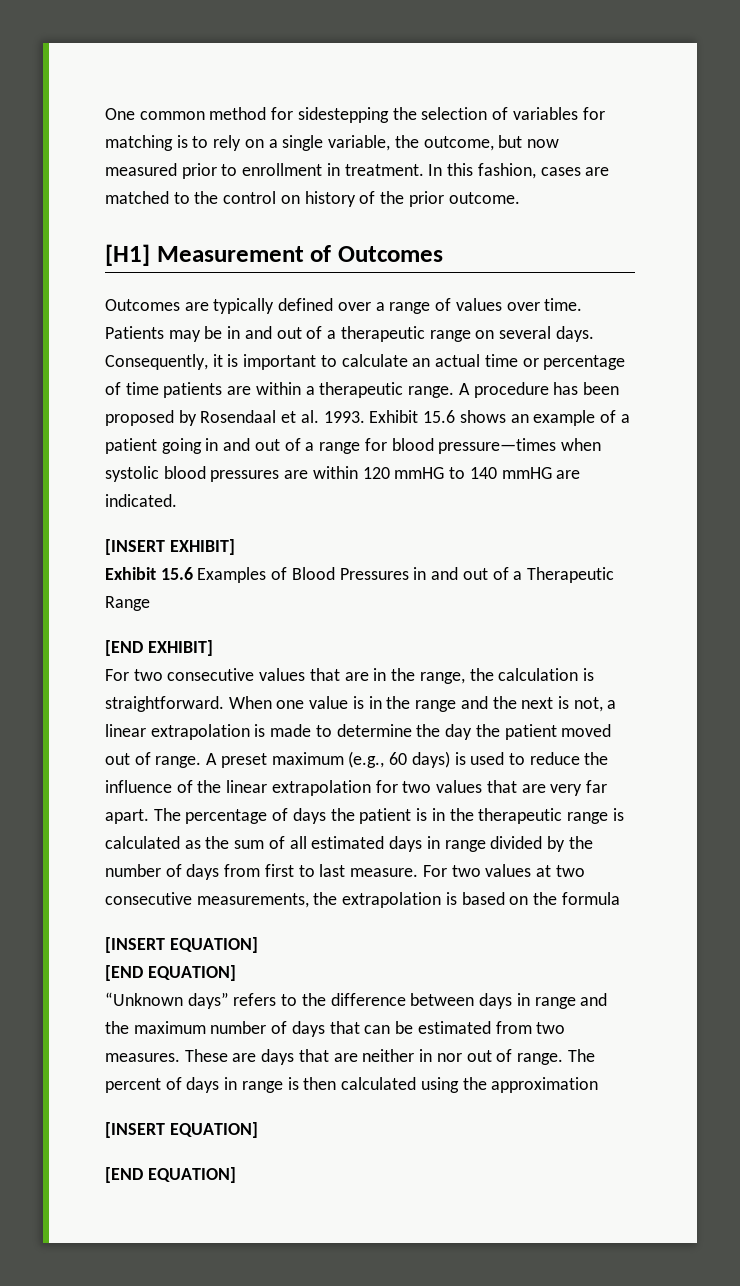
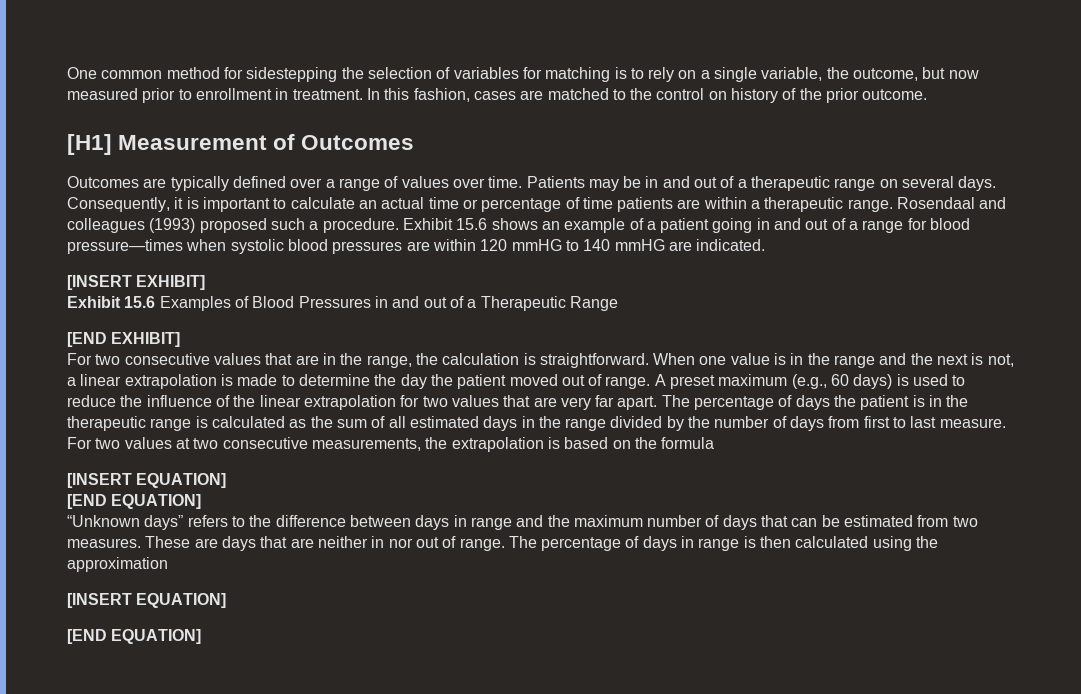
- A procedure has been proposed by Rosendaal et al. 1993.
+ Rosendaal and colleagues (1993) proposed such a procedure.
- The percentage of days the patient is in the therapeutic range is calculated as the sum of all estimated days in range divided by the number of days from first to last measure.
+ The percentage of days the patient is in the therapeutic range is calculated as the sum of all estimated days in the range divided by the number of days from first to last measure.
- The percent of days in range is then calculated using the approximation
+ The percentage of days in range is then calculated using the approximation

